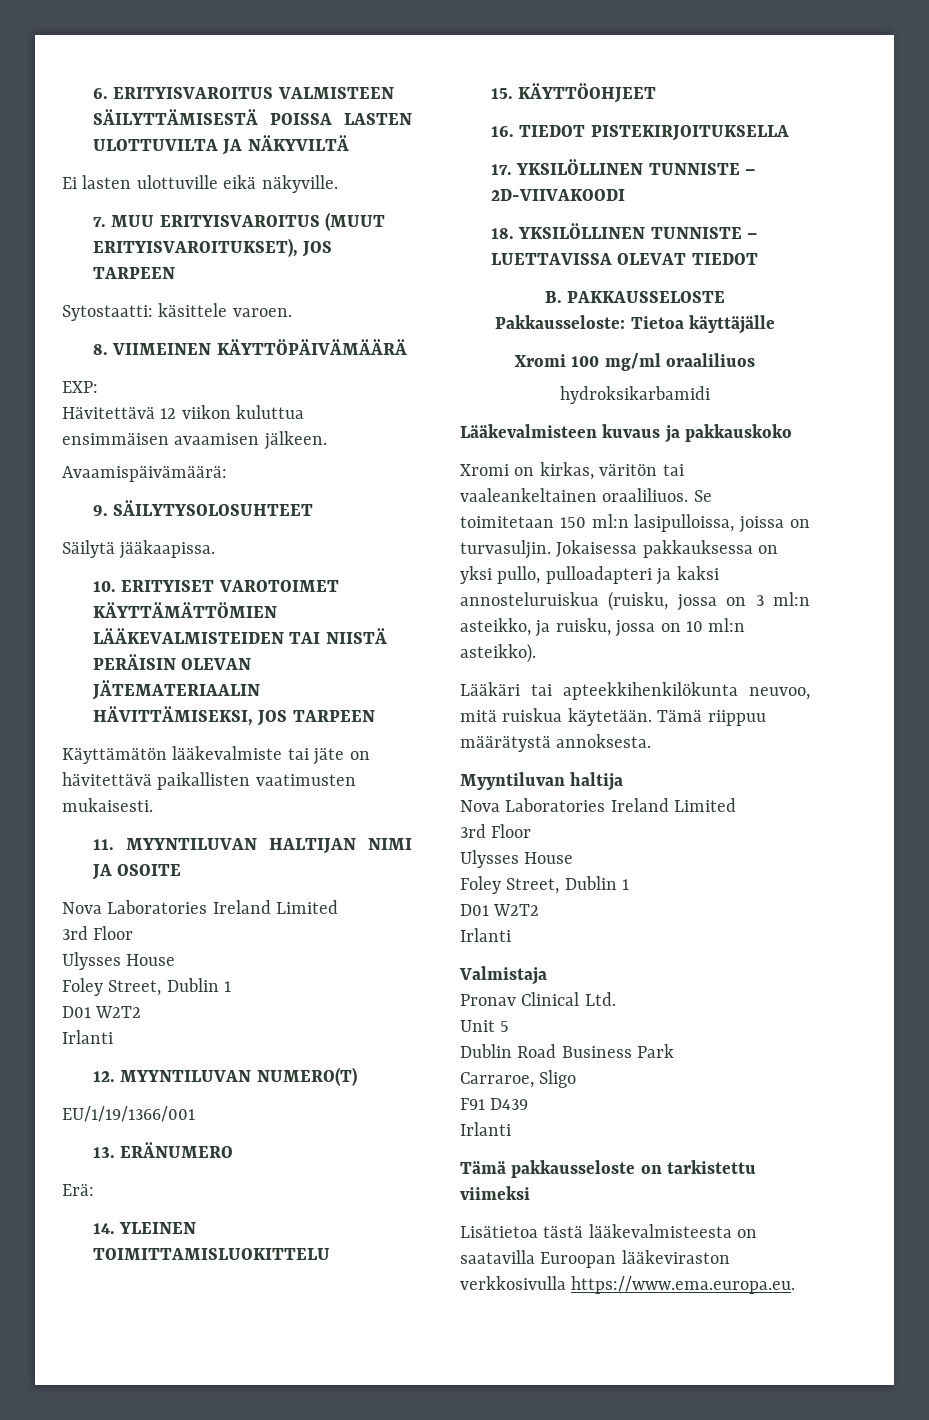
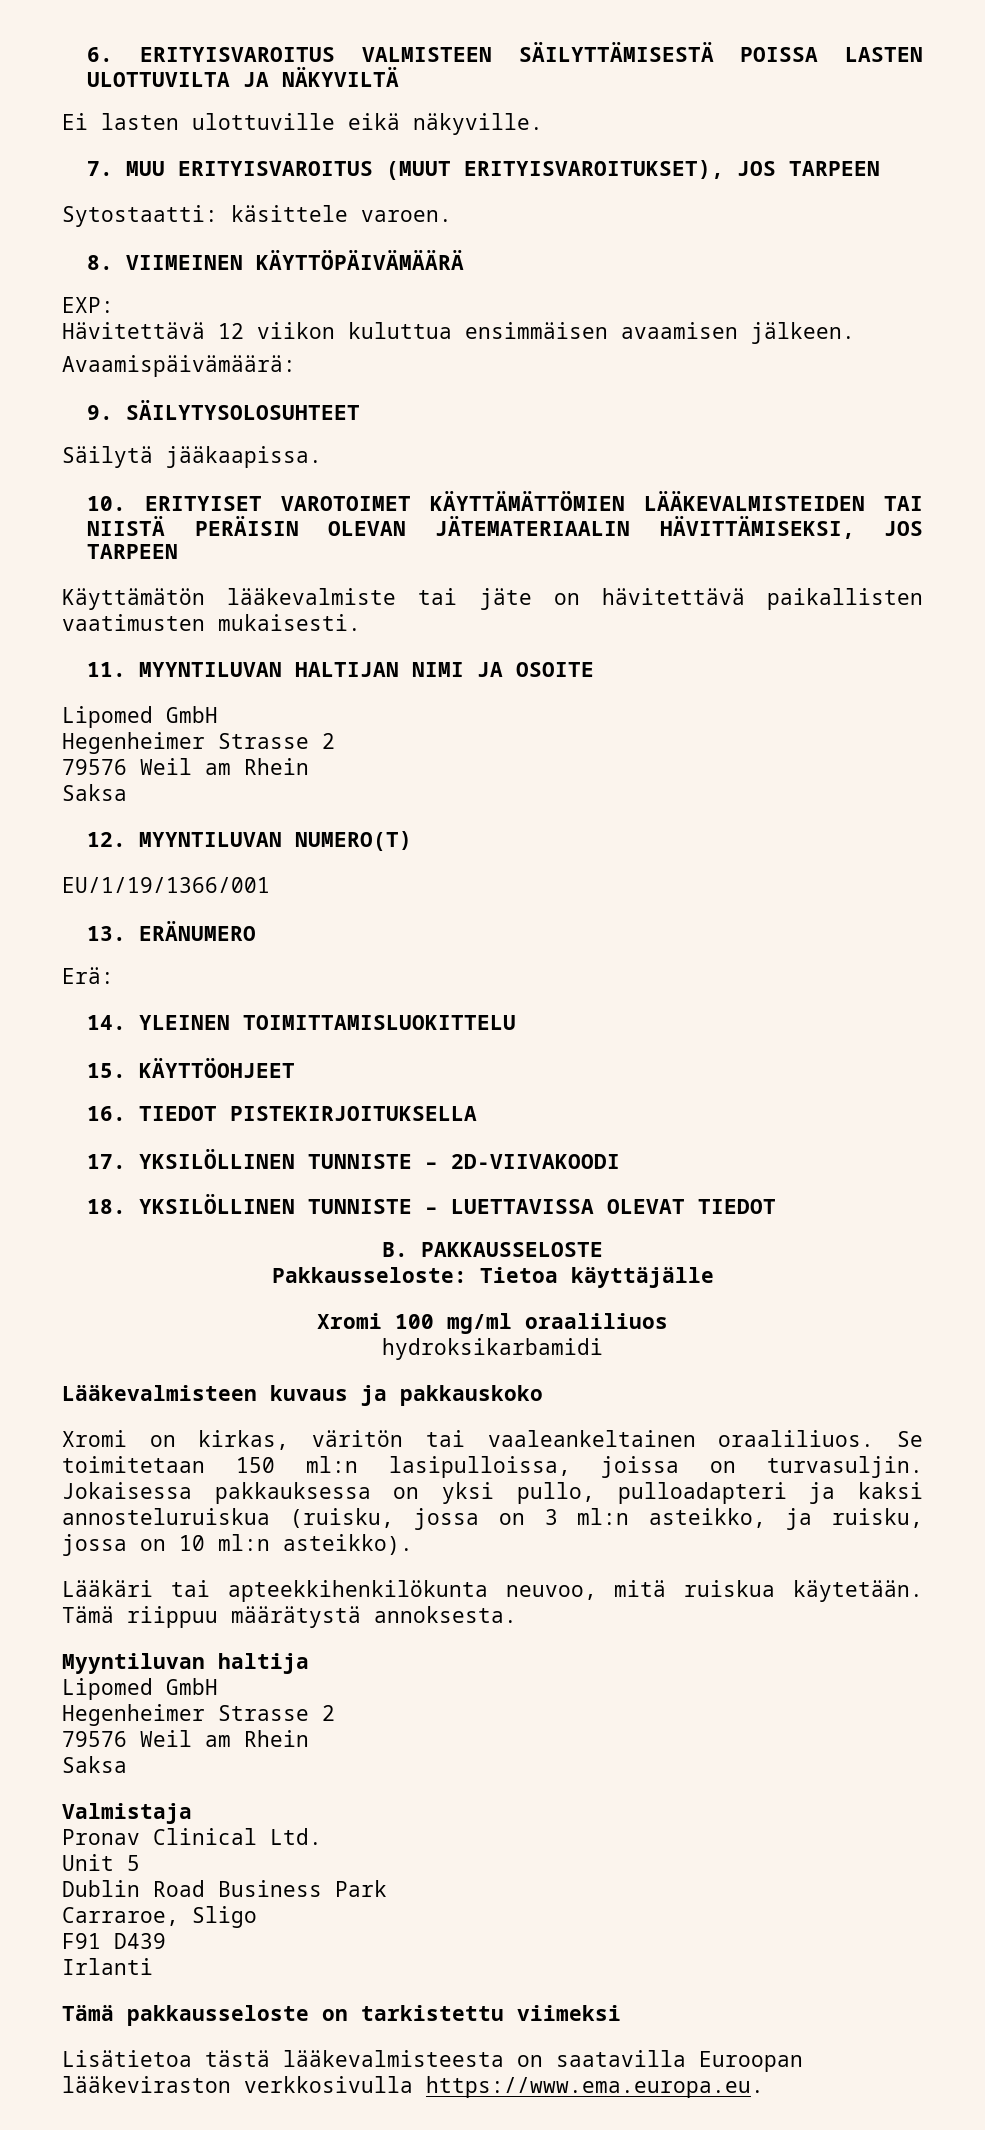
  11. MYYNTILUVAN HALTIJAN NIMI JA OSOITE
- Nova Laboratories Ireland Limited
- 3rd Floor
- Ulysses House
- Foley Street, Dublin 1
- D01 W2T2
- Irlanti
+ Lipomed GmbH
+ Hegenheimer Strasse 2
+ 79576 Weil am Rhein
+ Saksa
  Myyntiluvan haltija
- Nova Laboratories Ireland Limited
- 3rd Floor
- Ulysses House
- Foley Street, Dublin 1
- D01 W2T2
- Irlanti
+ Lipomed GmbH
+ Hegenheimer Strasse 2
+ 79576 Weil am Rhein
+ Saksa

